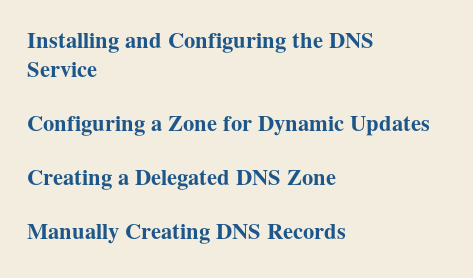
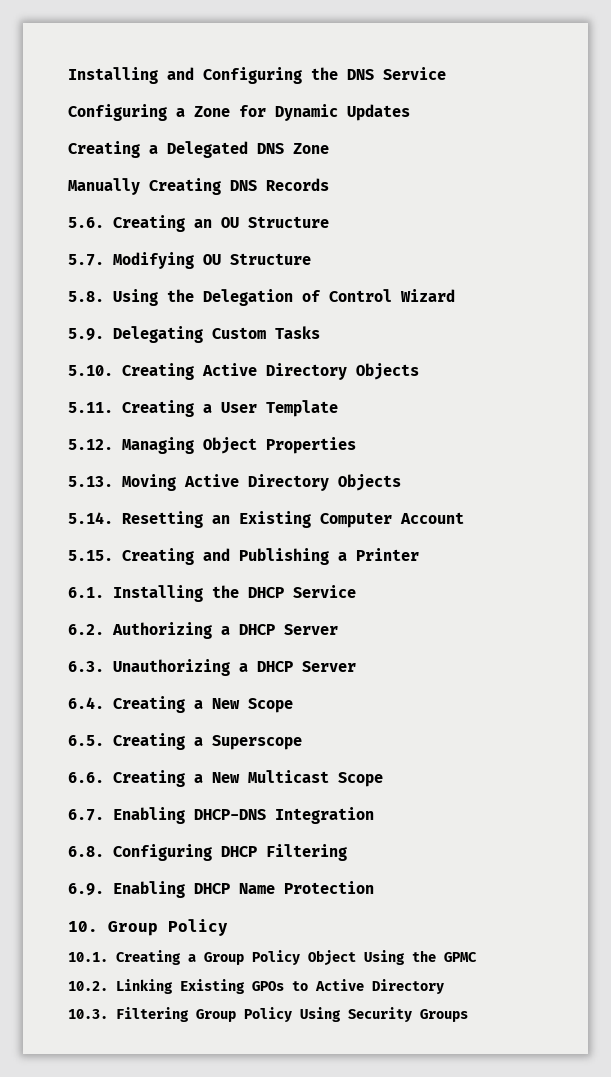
+ 5.6. Creating an OU Structure
+ 5.7. Modifying OU Structure
+ 5.8. Using the Delegation of Control Wizard
+ 5.9. Delegating Custom Tasks
+ 5.10. Creating Active Directory Objects
+ 5.11. Creating a User Template
+ 5.12. Managing Object Properties
+ 5.13. Moving Active Directory Objects
+ 5.14. Resetting an Existing Computer Account
+ 5.15. Creating and Publishing a Printer
+ 6.1. Installing the DHCP Service
+ 6.2. Authorizing a DHCP Server
+ 6.3. Unauthorizing a DHCP Server
+ 6.4. Creating a New Scope
+ 6.5. Creating a Superscope
+ 6.6. Creating a New Multicast Scope
+ 6.7. Enabling DHCP-DNS Integration
+ 6.8. Configuring DHCP Filtering
+ 6.9. Enabling DHCP Name Protection
+ 10. Group Policy
+ 10.1. Creating a Group Policy Object Using the GPMC
+ 10.2. Linking Existing GPOs to Active Directory
+ 10.3. Filtering Group Policy Using Security Groups

